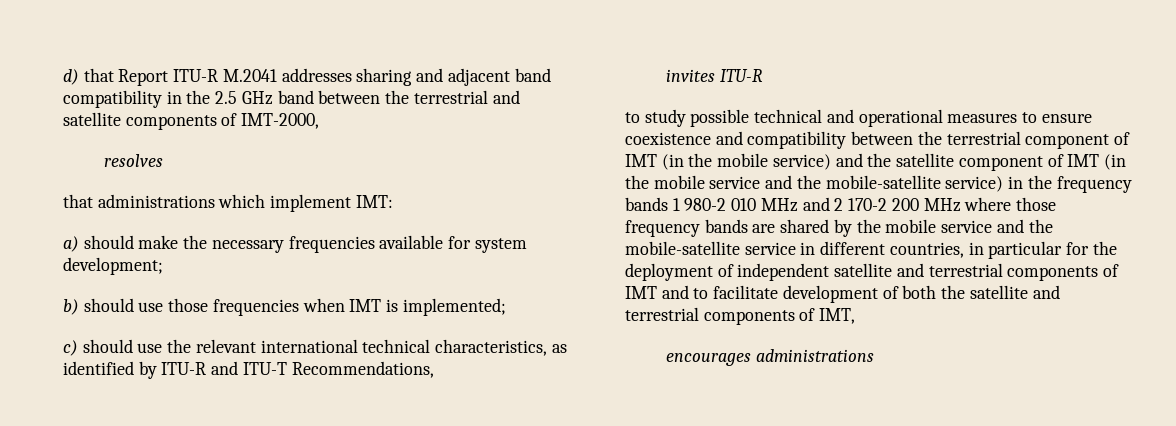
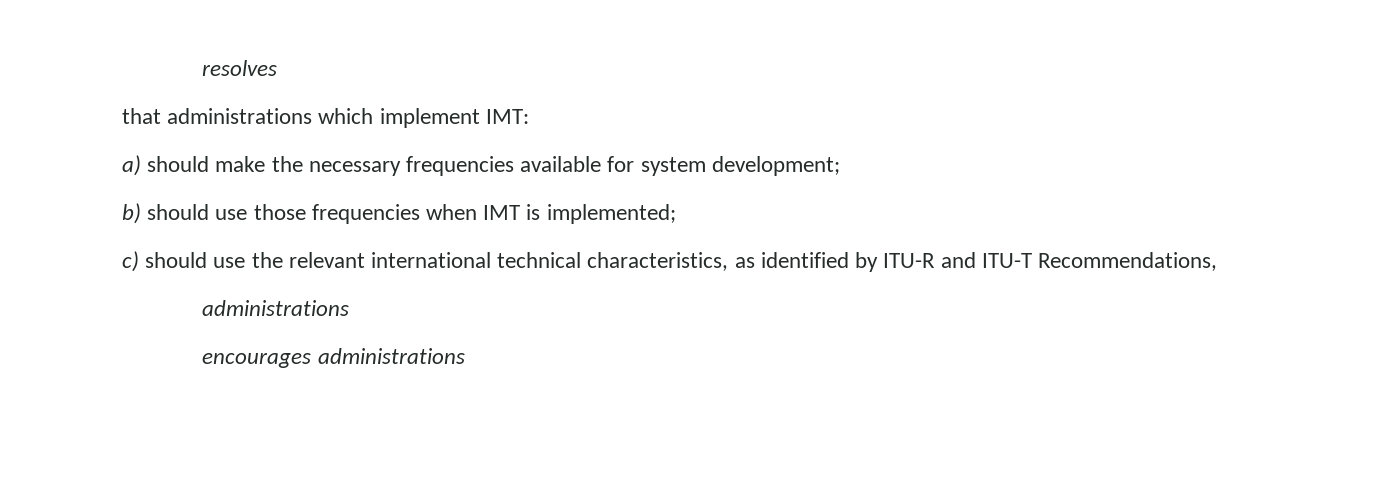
- d) that Report ITU-R M.2041 addresses sharing and adjacent band compatibility in the 2.5 GHz band between the terrestrial and satellite components of IMT-2000,
  c) should use the relevant international technical characteristics, as identified by ITU-R and ITU-T Recommendations,
- invites ITU-R
- to study possible technical and operational measures to ensure coexistence and compatibility between the terrestrial component of IMT (in the mobile service) and the satellite component of IMT (in the mobile service and the mobile-satellite service) in the frequency bands 1 980-2 010 MHz and 2 170-2 200 MHz where those frequency bands are shared by the mobile service and the mobile-satellite service in different countries, in particular for the deployment of independent satellite and terrestrial components of IMT and to facilitate development of both the satellite and terrestrial components of IMT,
+ administrations

